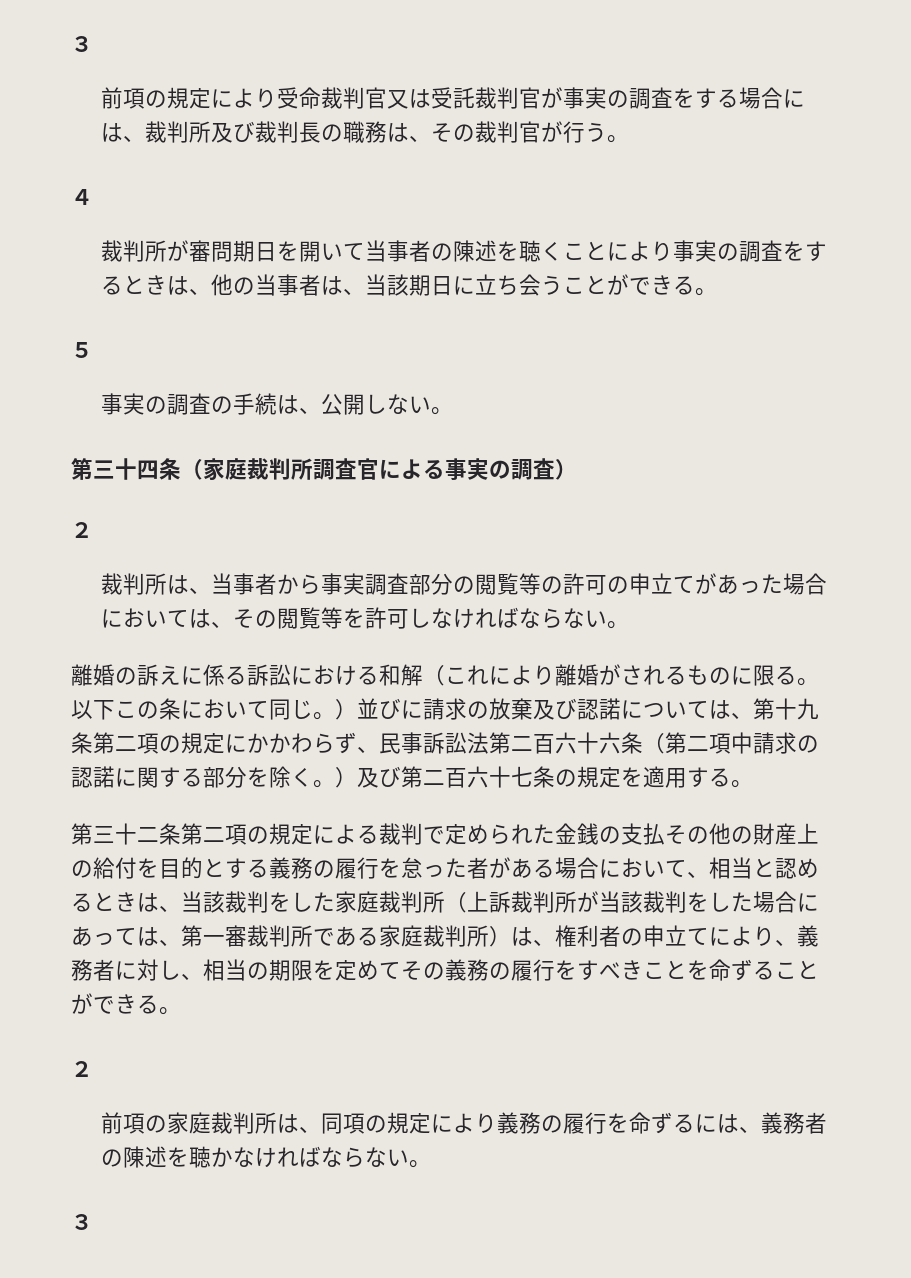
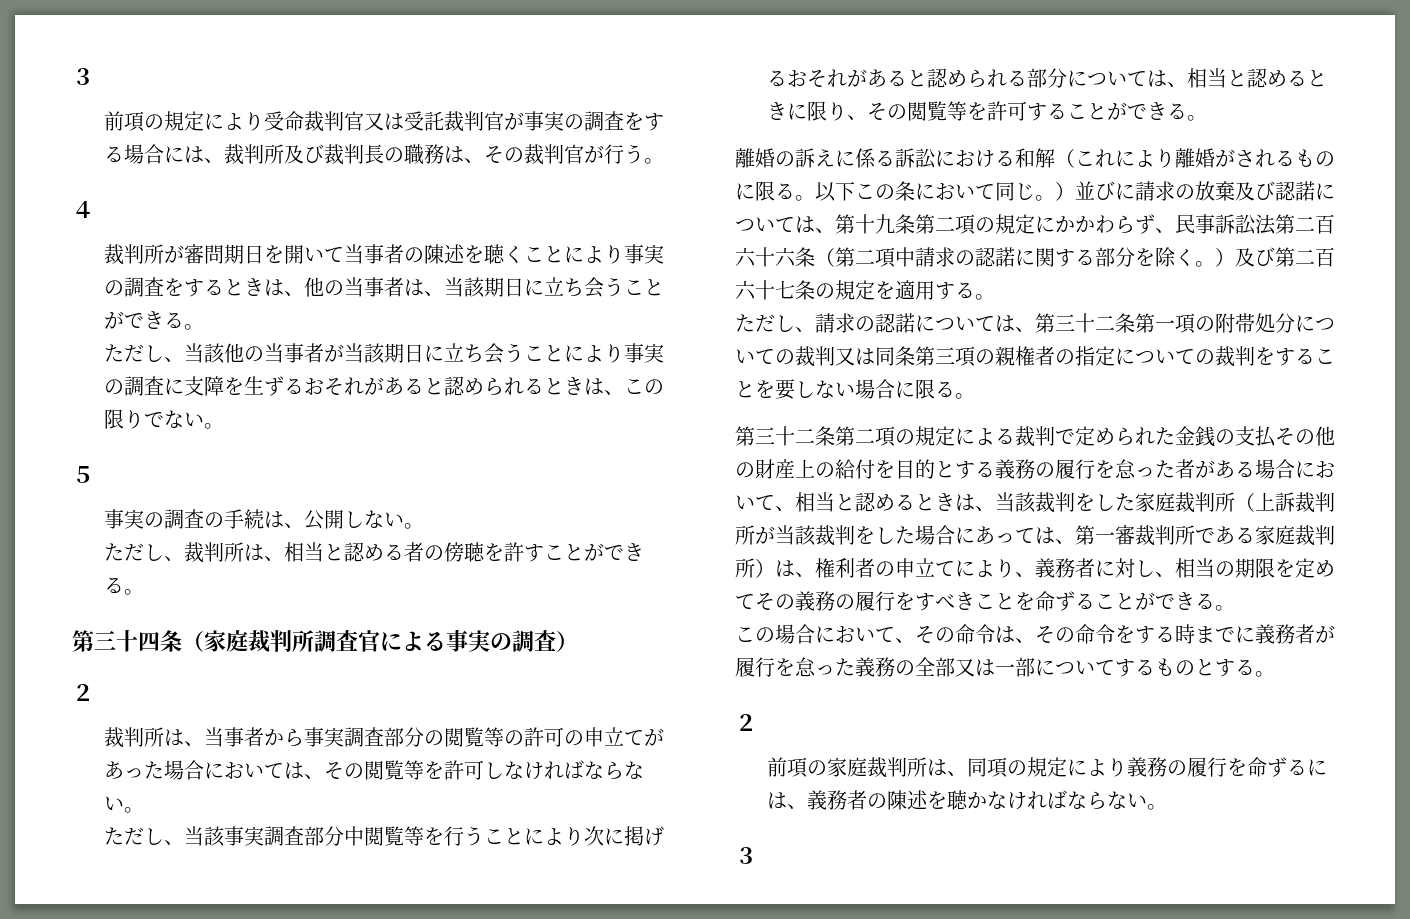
+ ただし、当該他の当事者が当該期日に立ち会うことにより事実の調査に支障を生ずるおそれがあると認められるときは、この限りでない。
+ ただし、裁判所は、相当と認める者の傍聴を許すことができる。
+ ただし、当該事実調査部分中閲覧等を行うことにより次に掲げるおそれがあると認められる部分については、相当と認めるときに限り、その閲覧等を許可することができる。
+ ただし、請求の認諾については、第三十二条第一項の附帯処分についての裁判又は同条第三項の親権者の指定についての裁判をすることを要しない場合に限る。
+ この場合において、その命令は、その命令をする時までに義務者が履行を怠った義務の全部又は一部についてするものとする。

